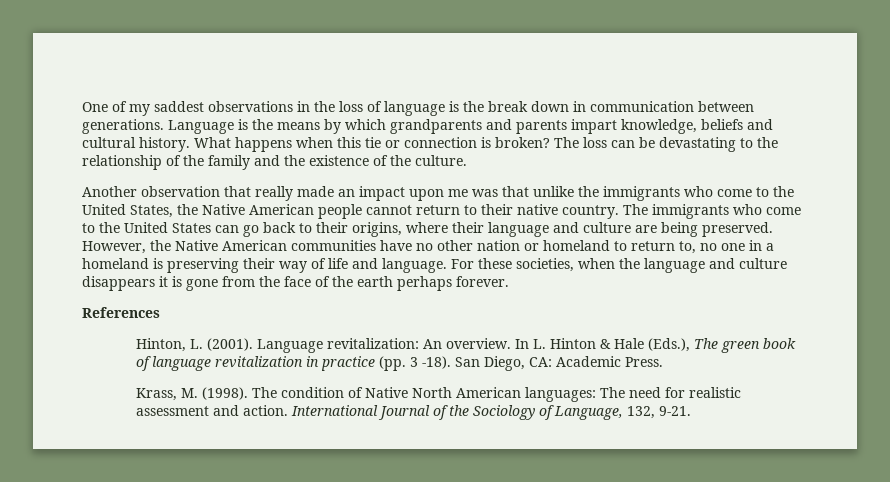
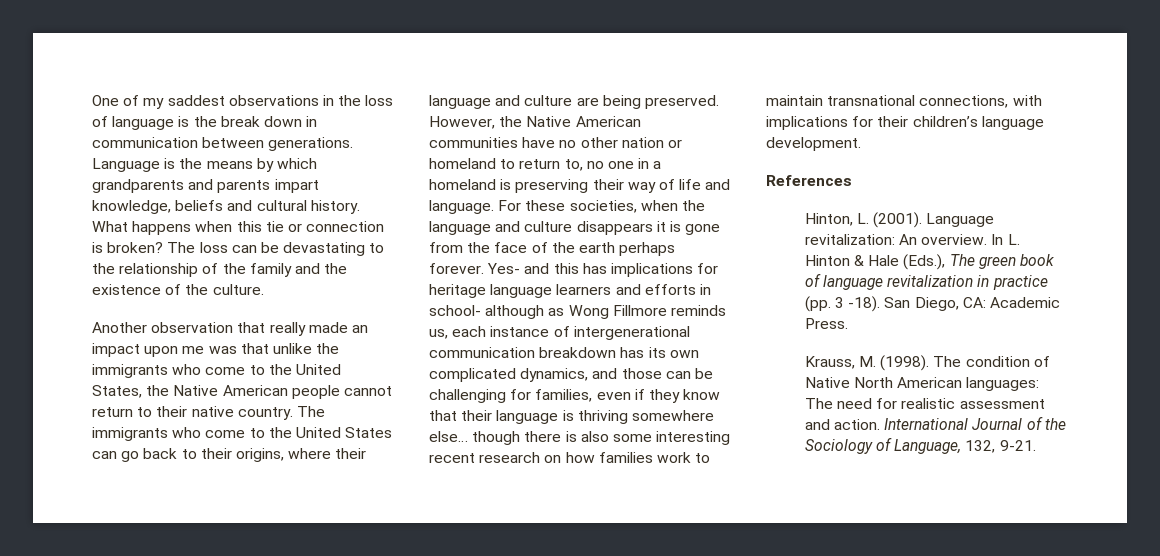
+ Yes- and this has implications for heritage language learners and efforts in school- although as Wong Fillmore reminds us, each instance of intergenerational communication breakdown has its own complicated dynamics, and those can be challenging for families, even if they know that their language is thriving somewhere else… though there is also some interesting recent research on how families work to maintain transnational connections, with implications for their children’s language development.
- Krass, M. (1998).
+ Krauss, M. (1998).

